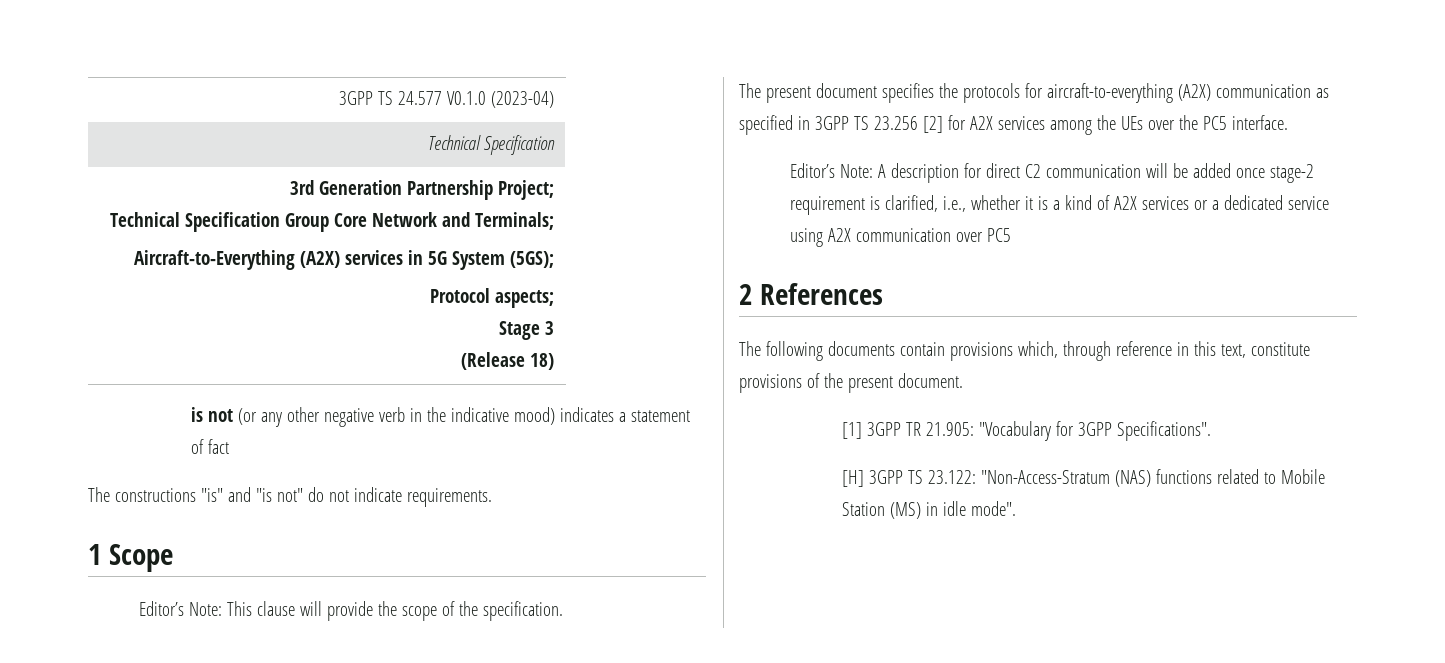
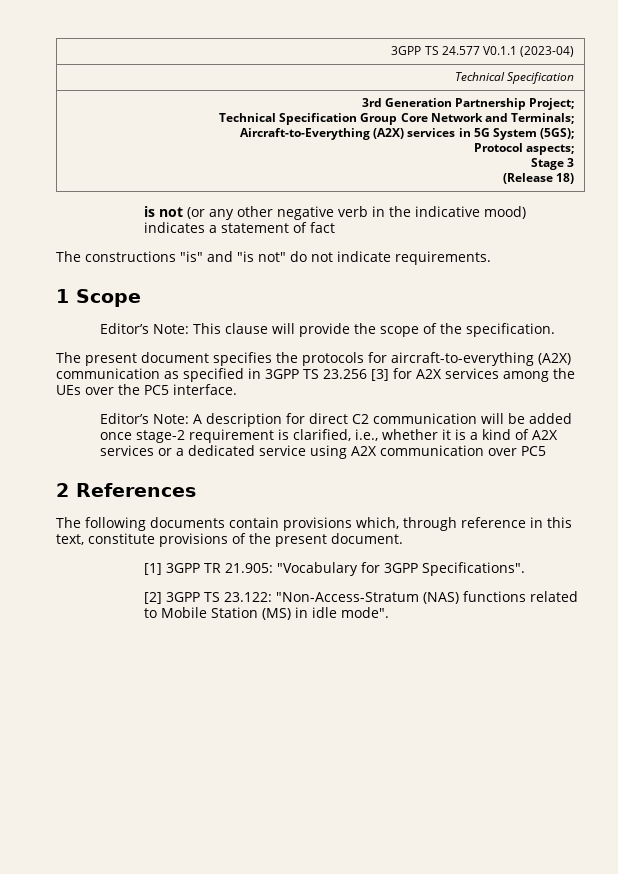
- 3GPP TS 24.577 V0.1.0 (2023-04)
+ 3GPP TS 24.577 V0.1.1 (2023-04)
- The present document specifies the protocols for aircraft-to-everything (A2X) communication as specified in 3GPP TS 23.256 [2] for A2X services among the UEs over the PC5 interface.
+ The present document specifies the protocols for aircraft-to-everything (A2X) communication as specified in 3GPP TS 23.256 [3] for A2X services among the UEs over the PC5 interface.
- [H] 3GPP TS 23.122: "Non-Access-Stratum (NAS) functions related to Mobile Station (MS) in idle mode".
+ [2] 3GPP TS 23.122: "Non-Access-Stratum (NAS) functions related to Mobile Station (MS) in idle mode".

